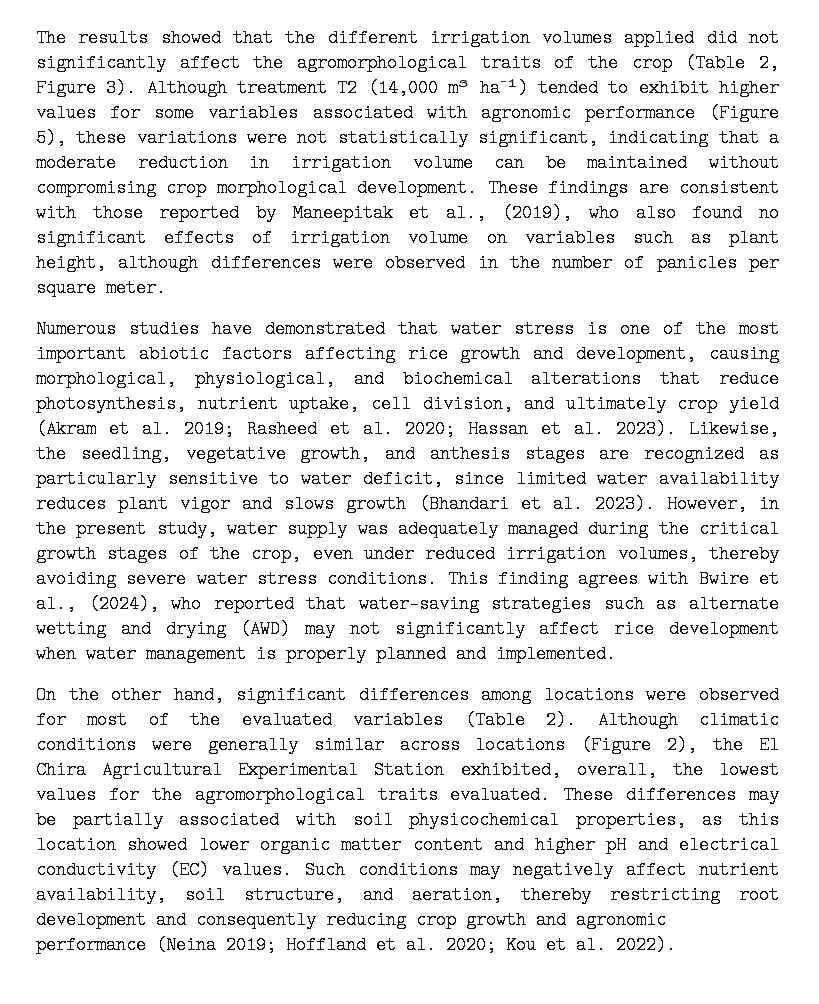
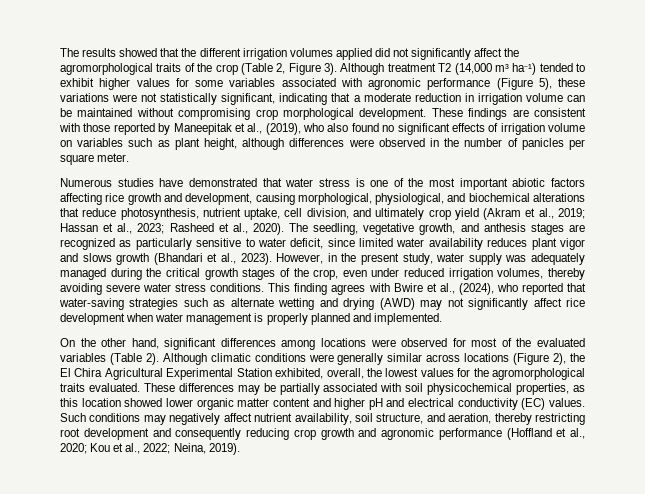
- Numerous studies have demonstrated that water stress is one of the most important abiotic factors affecting rice growth and development, causing morphological, physiological, and biochemical alterations that reduce photosynthesis, nutrient uptake, cell division, and ultimately crop yield (Akram et al. 2019; Rasheed et al. 2020; Hassan et al. 2023). Likewise, the seedling, vegetative growth, and anthesis stages are recognized as particularly sensitive to water deficit, since limited water availability reduces plant vigor and slows growth (Bhandari et al. 2023).
+ Numerous studies have demonstrated that water stress is one of the most important abiotic factors affecting rice growth and development, causing morphological, physiological, and biochemical alterations that reduce photosynthesis, nutrient uptake, cell division, and ultimately crop yield (Akram et al., 2019; Hassan et al., 2023; Rasheed et al., 2020). The seedling, vegetative growth, and anthesis stages are recognized as particularly sensitive to water deficit, since limited water availability reduces plant vigor and slows growth (Bhandari et al., 2023).
- Such conditions may negatively affect nutrient availability, soil structure, and aeration, thereby restricting root development and consequently reducing crop growth and agronomic performance (Neina 2019; Hoffland et al. 2020; Kou et al. 2022).
+ Such conditions may negatively affect nutrient availability, soil structure, and aeration, thereby restricting root development and consequently reducing crop growth and agronomic performance (Hoffland et al., 2020; Kou et al., 2022; Neina, 2019).

